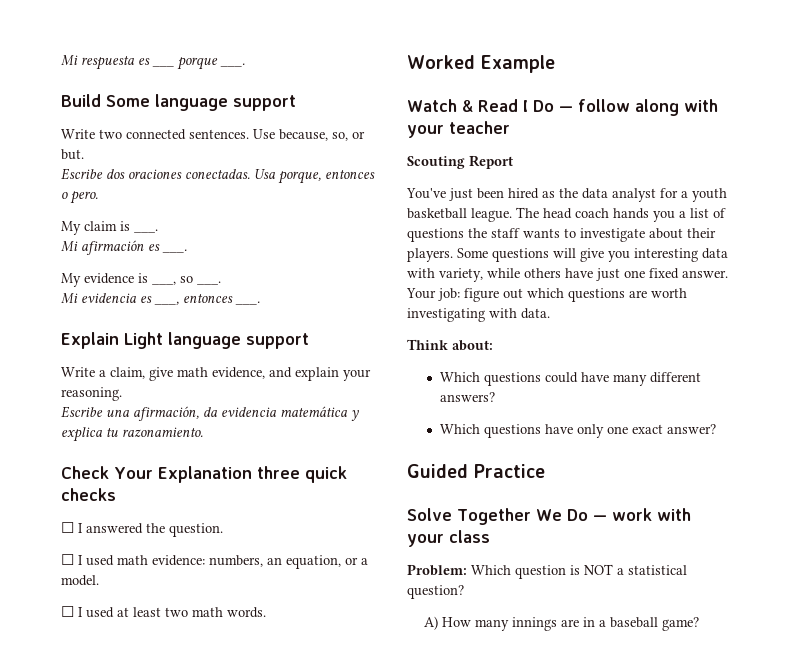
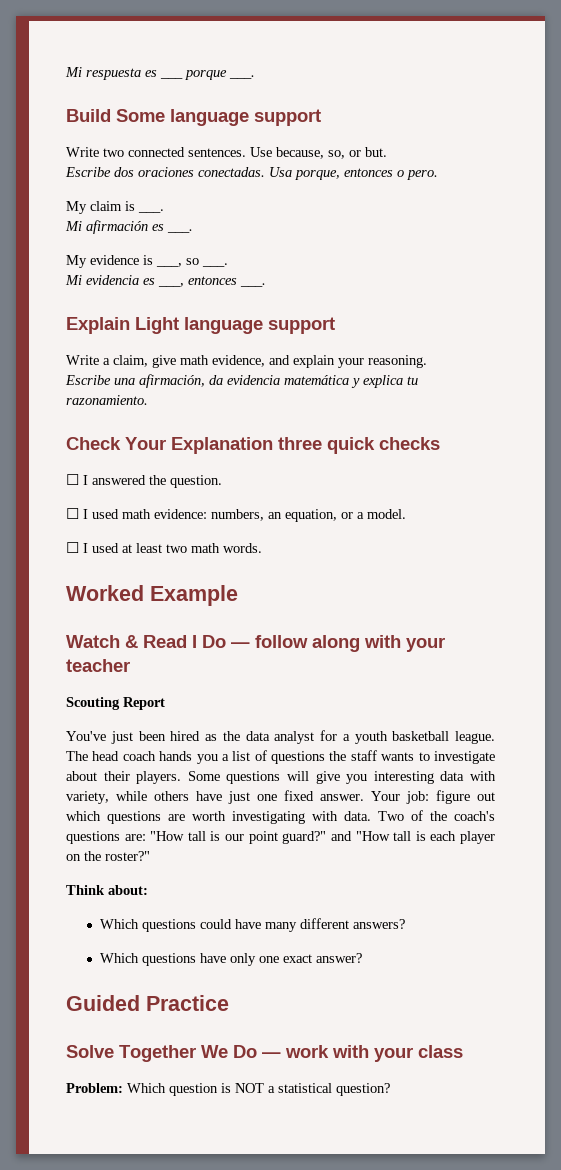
+ Two of the coach's questions are: "How tall is our point guard?" and "How tall is each player on the roster?"
- A) How many innings are in a baseball game?

